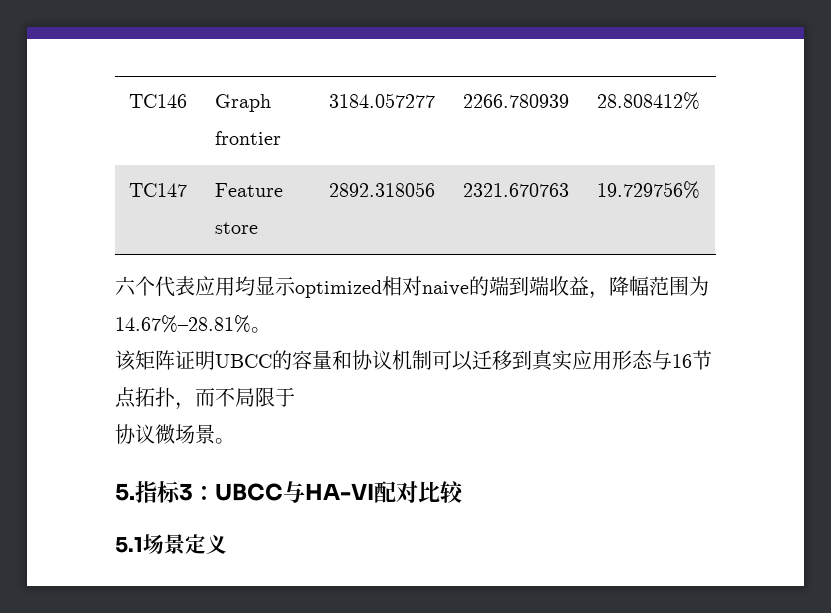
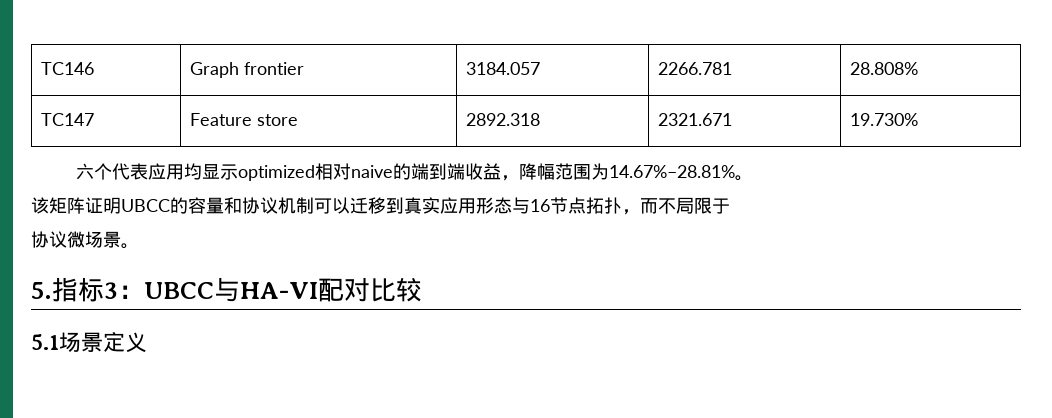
- TC146 | Graph frontier | 3184.057277 | 2266.780939 | 28.808412%
+ TC146 | Graph frontier | 3184.057 | 2266.781 | 28.808%
- TC147 | Feature store | 2892.318056 | 2321.670763 | 19.729756%
+ TC147 | Feature store | 2892.318 | 2321.671 | 19.730%

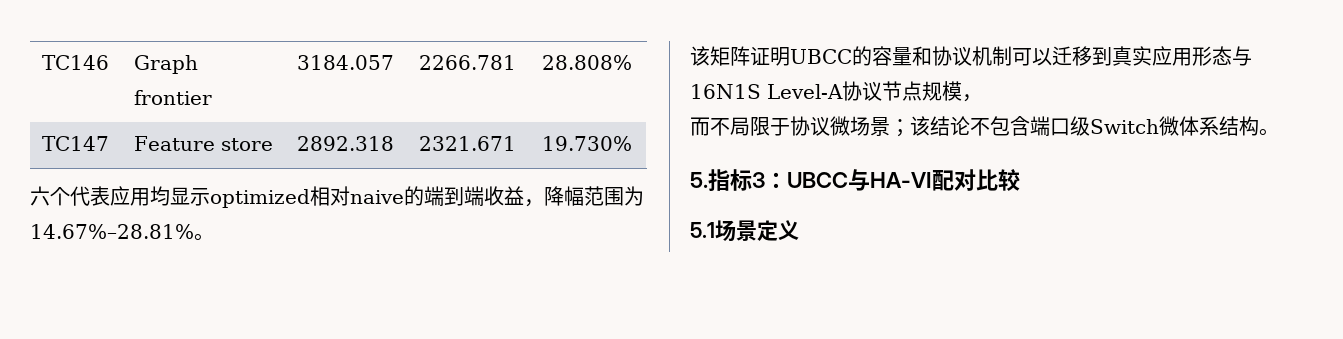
- 该矩阵证明UBCC的容量和协议机制可以迁移到真实应用形态与16节点拓扑，而不局限于
- 协议微场景。
+ 该矩阵证明UBCC的容量和协议机制可以迁移到真实应用形态与16N1S Level-A协议节点规模，
+ 而不局限于协议微场景；该结论不包含端口级Switch微体系结构。

